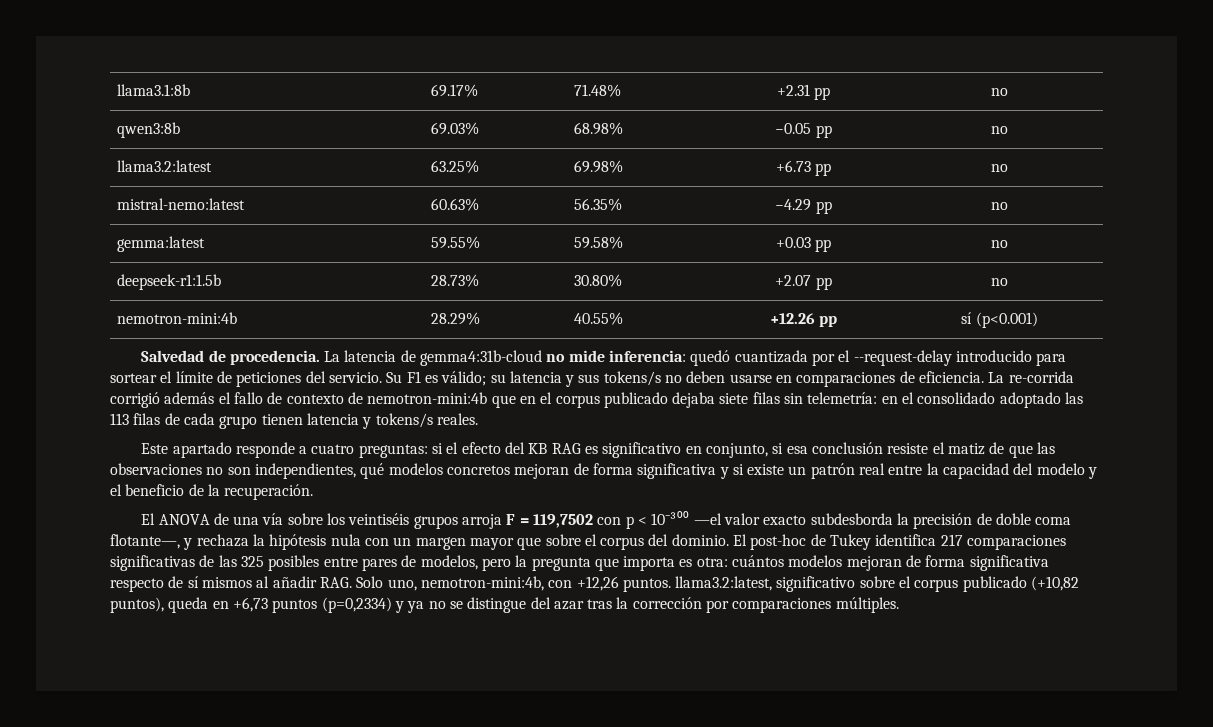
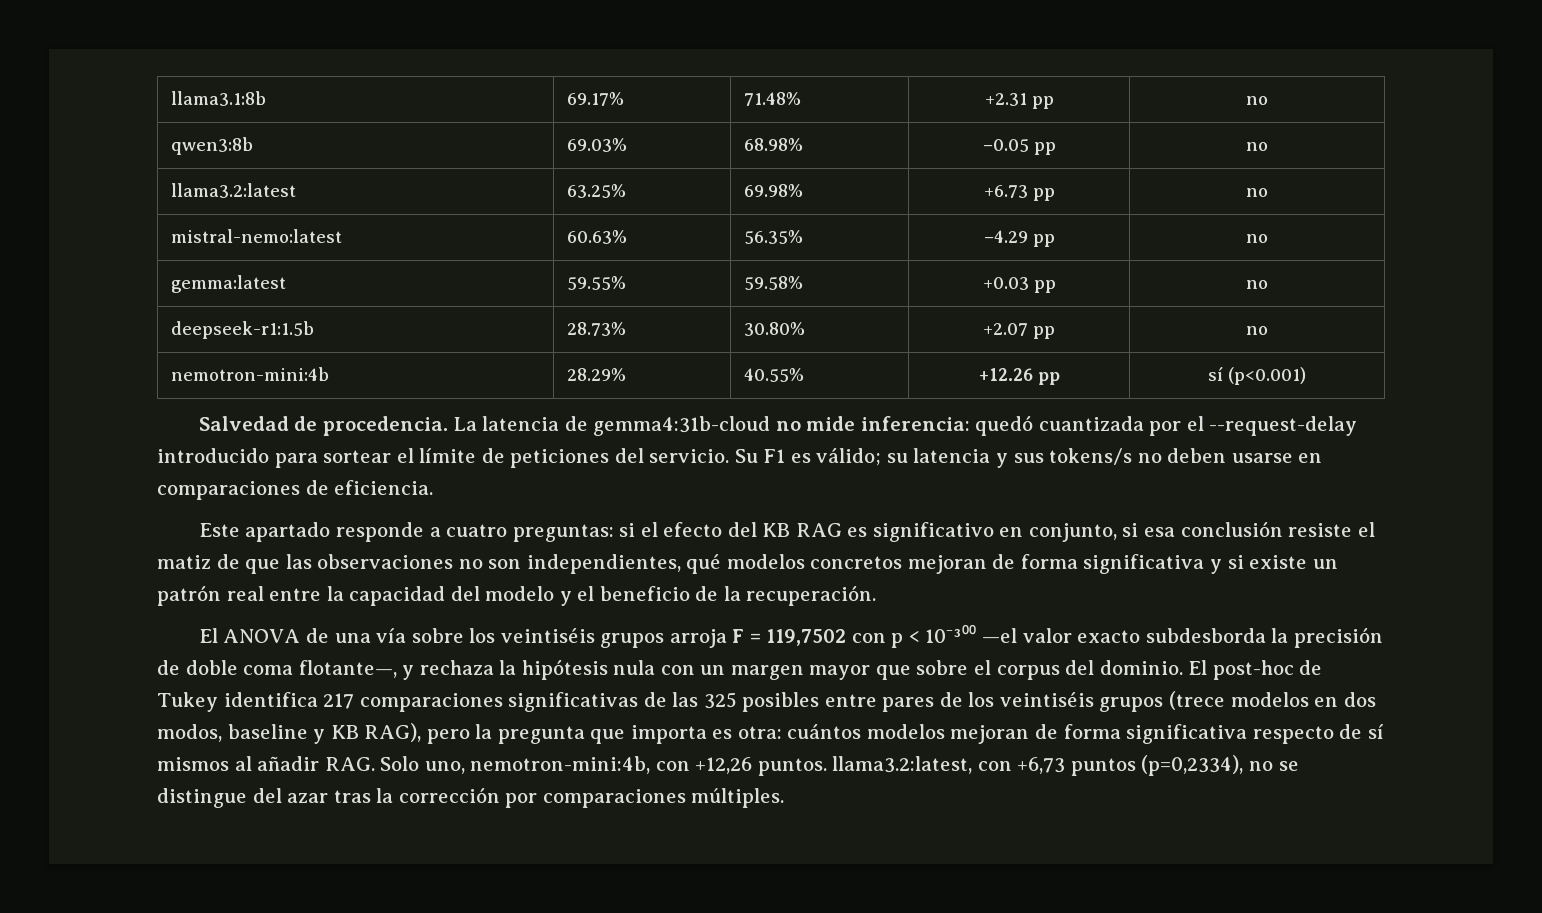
- La re-corrida corrigió además el fallo de contexto de nemotron-mini:4b que en el corpus publicado dejaba siete filas sin telemetría: en el consolidado adoptado las 113 filas de cada grupo tienen latencia y tokens/s reales.
- El post-hoc de Tukey identifica 217 comparaciones significativas de las 325 posibles entre pares de modelos, pero la pregunta que importa es otra: cuántos modelos mejoran de forma significativa respecto de sí mismos al añadir RAG. Solo uno, nemotron-mini:4b, con +12,26 puntos. llama3.2:latest, significativo sobre el corpus publicado (+10,82 puntos), queda en +6,73 puntos (p=0,2334) y ya no se distingue del azar tras la corrección por comparaciones múltiples.
+ El post-hoc de Tukey identifica 217 comparaciones significativas de las 325 posibles entre pares de los veintiséis grupos (trece modelos en dos modos, baseline y KB RAG), pero la pregunta que importa es otra: cuántos modelos mejoran de forma significativa respecto de sí mismos al añadir RAG. Solo uno, nemotron-mini:4b, con +12,26 puntos. llama3.2:latest, con +6,73 puntos (p=0,2334), no se distingue del azar tras la corrección por comparaciones múltiples.

